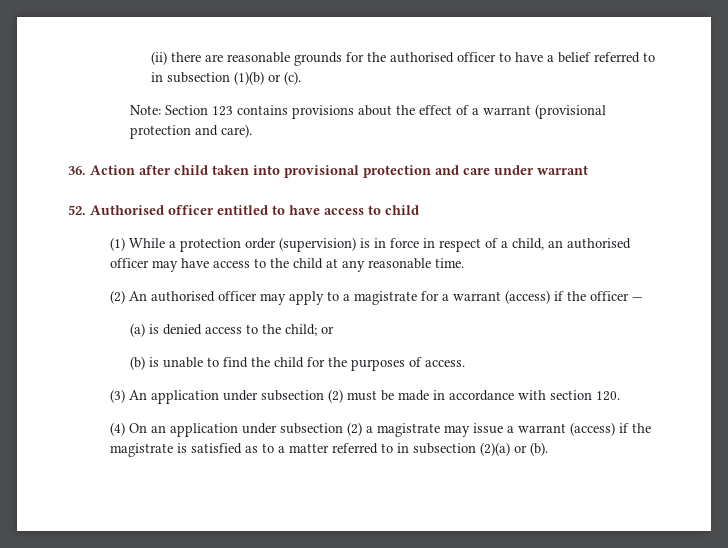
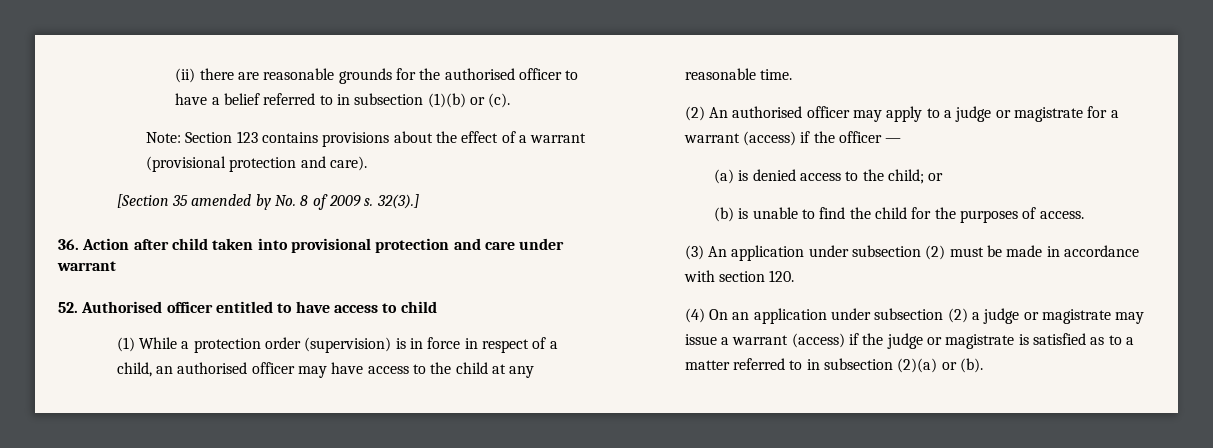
+ [Section 35 amended by No. 8 of 2009 s. 32(3).]
- (2) An authorised officer may apply to a magistrate for a warrant (access) if the officer —
+ (2) An authorised officer may apply to a judge or magistrate for a warrant (access) if the officer —
- (4) On an application under subsection (2) a magistrate may issue a warrant (access) if the magistrate is satisfied as to a matter referred to in subsection (2)(a) or (b).
+ (4) On an application under subsection (2) a judge or magistrate may issue a warrant (access) if the judge or magistrate is satisfied as to a matter referred to in subsection (2)(a) or (b).

